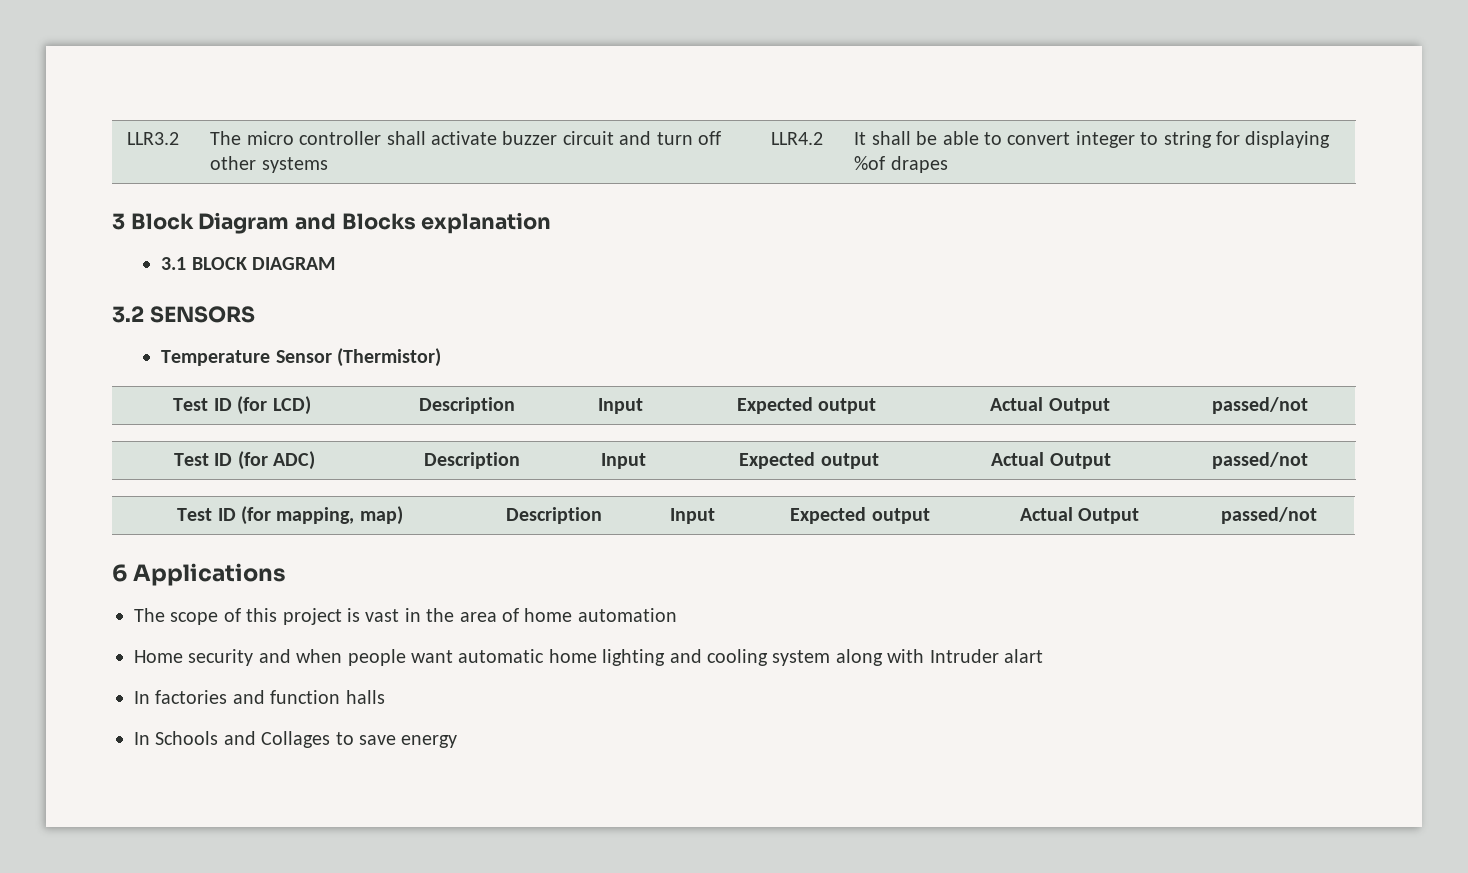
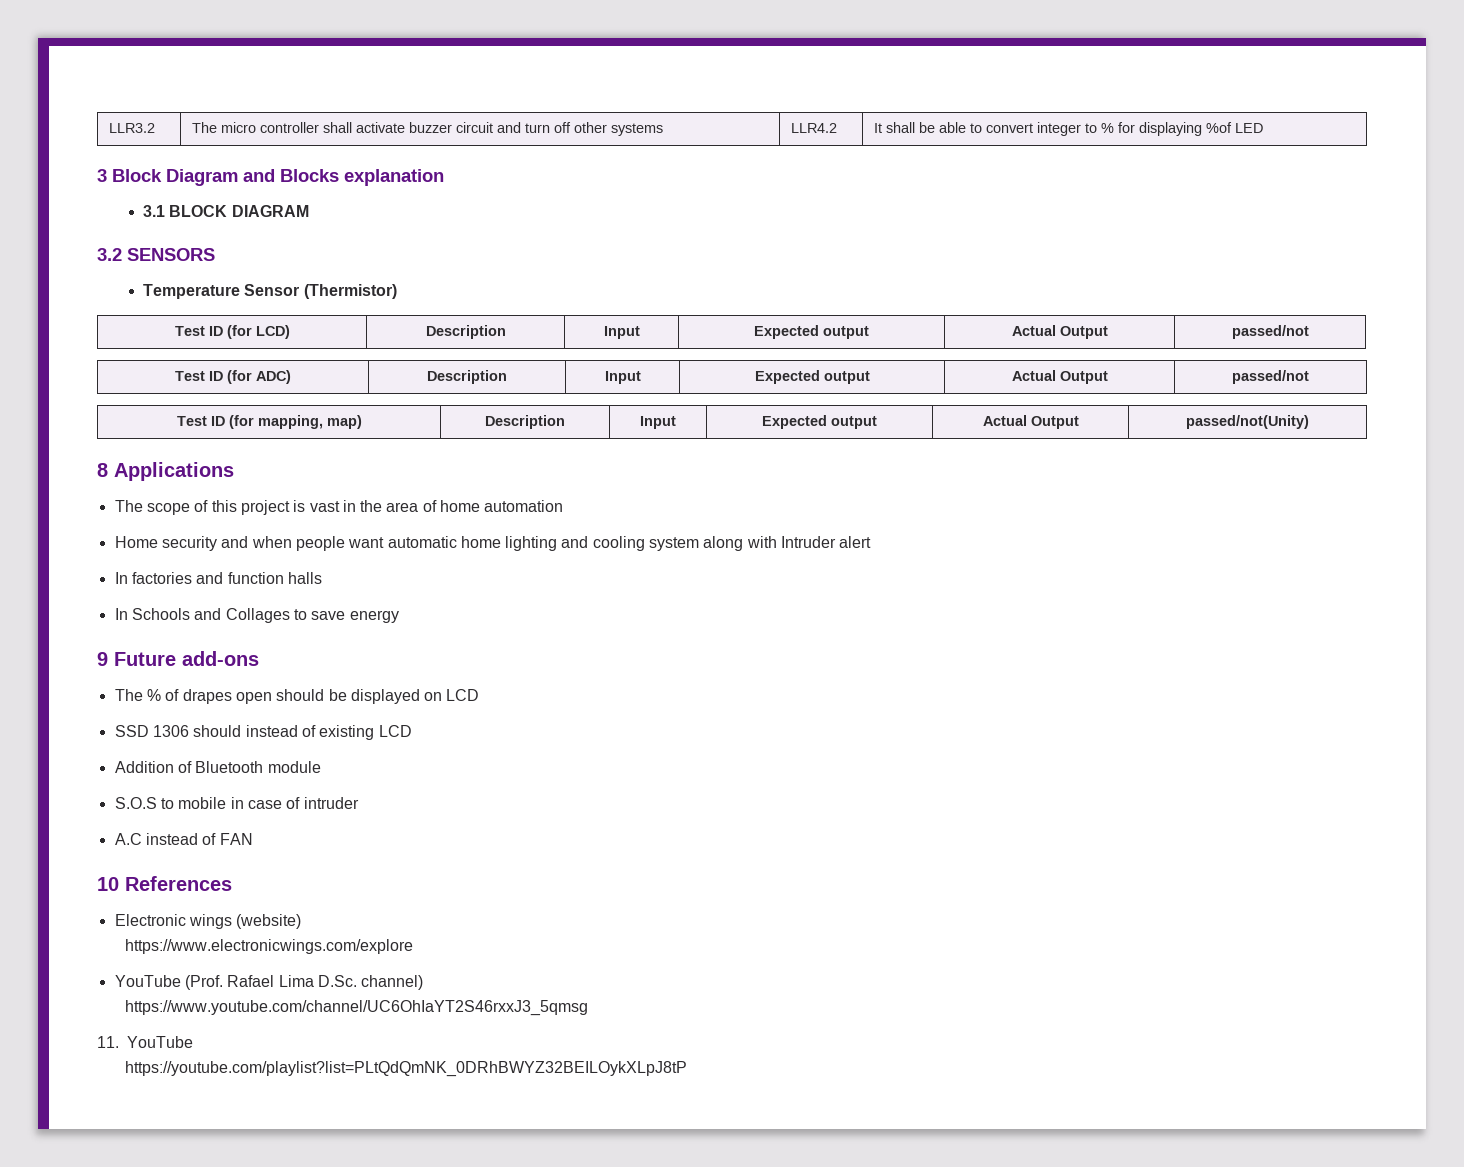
- LLR3.2 | The micro controller shall activate buzzer circuit and turn off other systems | LLR4.2 | It shall be able to convert integer to string for displaying %of drapes
+ LLR3.2 | The micro controller shall activate buzzer circuit and turn off other systems | LLR4.2 | It shall be able to convert integer to % for displaying %of LED
- Test ID (for mapping, map) | Description | Input | Expected output | Actual Output | passed/not
- 6 Applications
+ Test ID (for mapping, map) | Description | Input | Expected output | Actual Output | passed/not(Unity)
+ 8 Applications
- Home security and when people want automatic home lighting and cooling system along with Intruder alart
+ Home security and when people want automatic home lighting and cooling system along with Intruder alert
+ 9 Future add-ons
+ The % of drapes open should be displayed on LCD
+ SSD 1306 should instead of existing LCD
+ Addition of Bluetooth module
+ S.O.S to mobile in case of intruder
+ A.C instead of FAN
+ 10 References
+ Electronic wings (website)
+ https://www.electronicwings.com/explore
+ YouTube (Prof. Rafael Lima D.Sc. channel)
+ https://www.youtube.com/channel/UC6OhIaYT2S46rxxJ3_5qmsg
+ 11. YouTube
+ https://youtube.com/playlist?list=PLtQdQmNK_0DRhBWYZ32BEILOykXLpJ8tP

